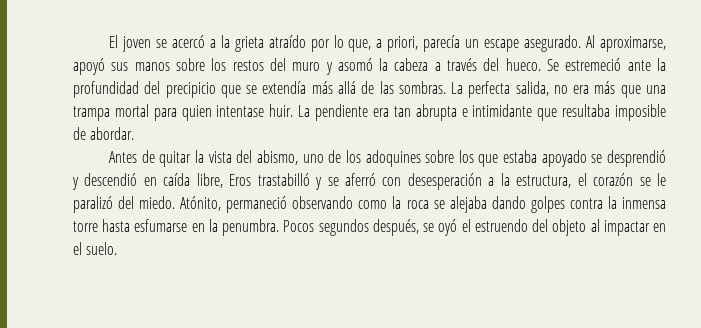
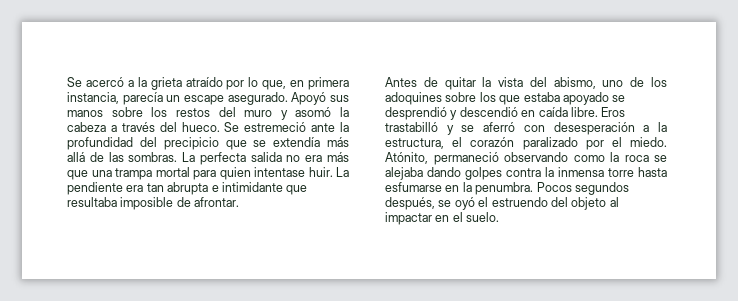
- El joven se acercó a la grieta atraído por lo que, a priori, parecía un escape asegurado.
+ Se acercó a la grieta atraído por lo que, en primera instancia, parecía un escape asegurado.
- Al aproximarse, apoyó sus manos sobre los restos del muro y asomó la cabeza a través del hueco.
+ Apoyó sus manos sobre los restos del muro y asomó la cabeza a través del hueco.
- La perfecta salida, no era más que una trampa mortal para quien intentase huir.
+ La perfecta salida no era más que una trampa mortal para quien intentase huir.
- La pendiente era tan abrupta e intimidante que resultaba imposible de abordar.
+ La pendiente era tan abrupta e intimidante que resultaba imposible de afrontar.
- Antes de quitar la vista del abismo, uno de los adoquines sobre los que estaba apoyado se desprendió y descendió en caída libre, Eros trastabilló y se aferró con desesperación a la estructura, el corazón se le paralizó del miedo.
+ Antes de quitar la vista del abismo, uno de los adoquines sobre los que estaba apoyado se desprendió y descendió en caída libre. Eros trastabilló y se aferró con desesperación a la estructura, el corazón paralizado por el miedo.

